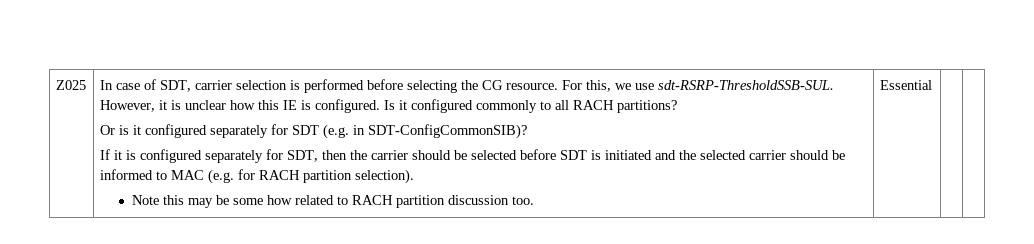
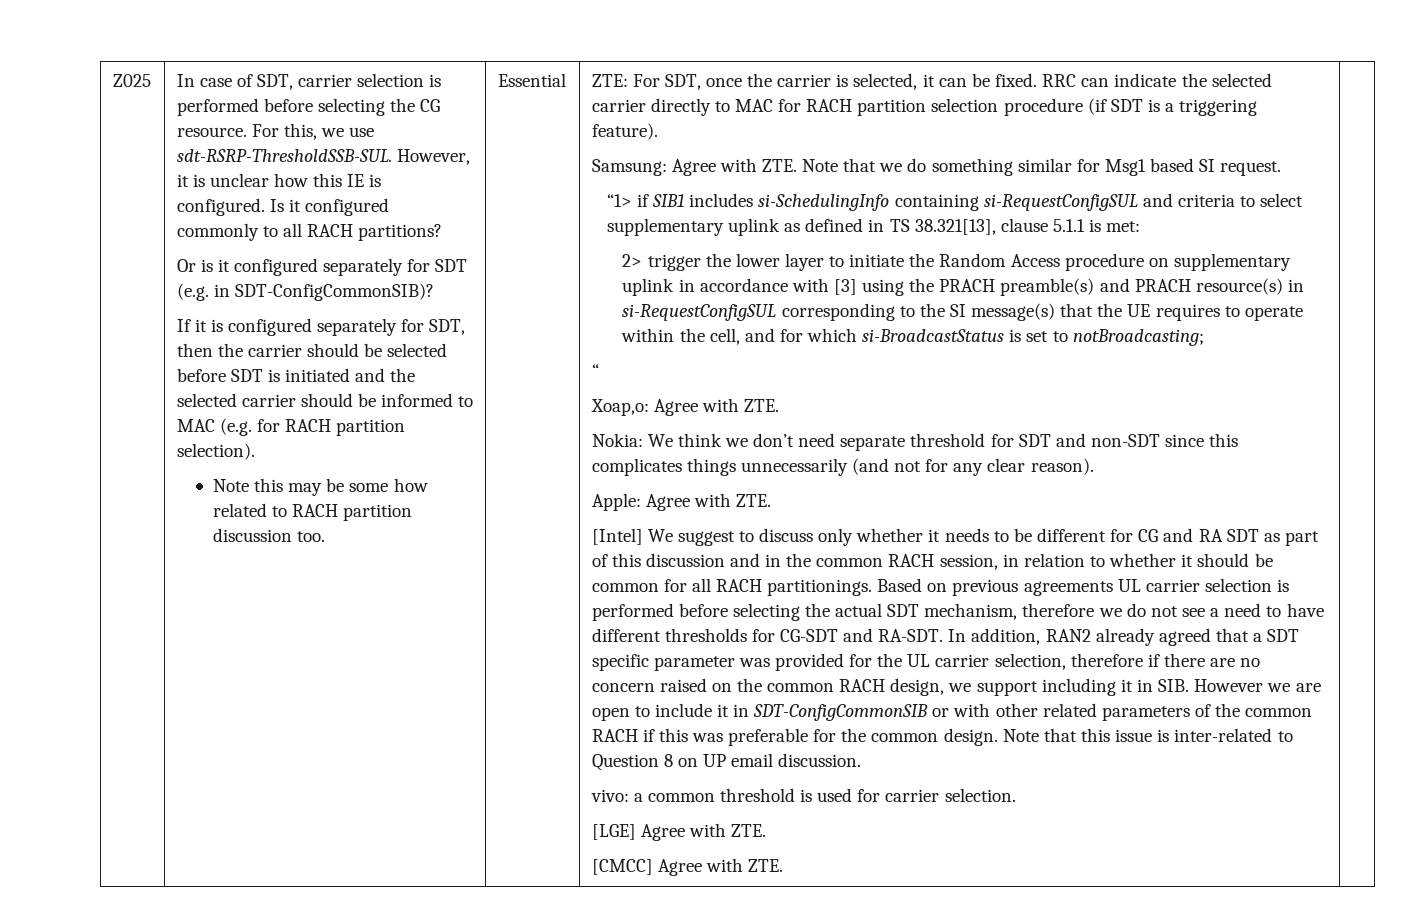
+ ZTE: For SDT, once the carrier is selected, it can be fixed. RRC can indicate the selected carrier directly to MAC for RACH partition selection procedure (if SDT is a triggering feature).
+ Samsung: Agree with ZTE. Note that we do something similar for Msg1 based SI request.
+ “1> if SIB1 includes si-SchedulingInfo containing si-RequestConfigSUL and criteria to select supplementary uplink as defined in TS 38.321[13], clause 5.1.1 is met:
+ 2> trigger the lower layer to initiate the Random Access procedure on supplementary uplink in accordance with [3] using the PRACH preamble(s) and PRACH resource(s) in si-RequestConfigSUL corresponding to the SI message(s) that the UE requires to operate within the cell, and for which si-BroadcastStatus is set to notBroadcasting;
+ “
+ Xoap,o: Agree with ZTE.
+ Nokia: We think we don’t need separate threshold for SDT and non-SDT since this complicates things unnecessarily (and not for any clear reason).
+ Apple: Agree with ZTE.
+ [Intel] We suggest to discuss only whether it needs to be different for CG and RA SDT as part of this discussion and in the common RACH session, in relation to whether it should be common for all RACH partitionings. Based on previous agreements UL carrier selection is performed before selecting the actual SDT mechanism, therefore we do not see a need to have different thresholds for CG-SDT and RA-SDT. In addition, RAN2 already agreed that a SDT specific parameter was provided for the UL carrier selection, therefore if there are no concern raised on the common RACH design, we support including it in SIB. However we are open to include it in SDT-ConfigCommonSIB or with other related parameters of the common RACH if this was preferable for the common design. Note that this issue is inter-related to Question 8 on UP email discussion.
+ vivo: a common threshold is used for carrier selection.
+ [LGE] Agree with ZTE.
+ [CMCC] Agree with ZTE.

